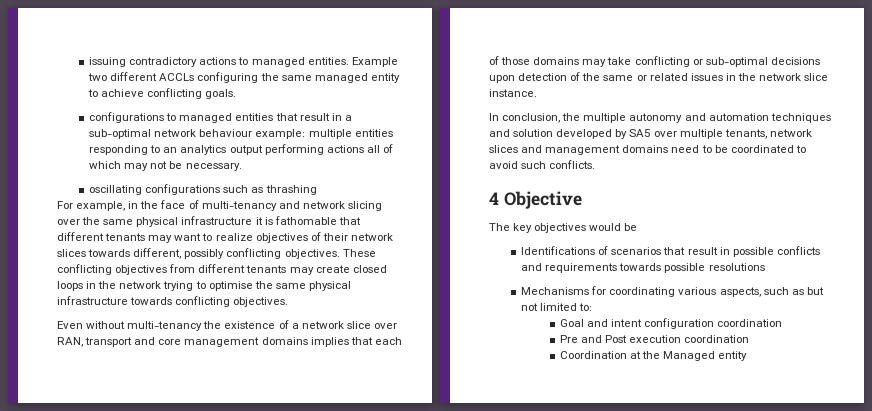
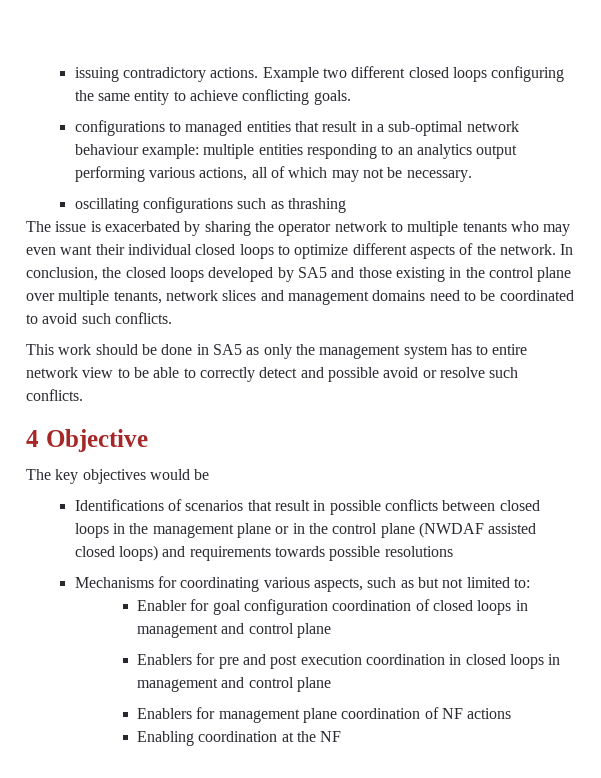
- issuing contradictory actions to managed entities.
+ issuing contradictory actions.
- Example two different ACCLs configuring the same managed entity to achieve conflicting goals.
+ Example two different closed loops configuring the same entity to achieve conflicting goals.
- configurations to managed entities that result in a sub-optimal network behaviour example: multiple entities responding to an analytics output performing actions all of which may not be necessary.
+ configurations to managed entities that result in a sub-optimal network behaviour example: multiple entities responding to an analytics output performing various actions, all of which may not be necessary.
- For example, in the face of multi-tenancy and network slicing over the same physical infrastructure it is fathomable that different tenants may want to realize objectives of their network slices towards different, possibly conflicting objectives. These conflicting objectives from different tenants may create closed loops in the network trying to optimise the same physical infrastructure towards conflicting objectives.
- Even without multi-tenancy the existence of a network slice over RAN, transport and core management domains implies that each of those domains may take conflicting or sub-optimal decisions upon detection of the same or related issues in the network slice instance.
- In conclusion, the multiple autonomy and automation techniques and solution developed by SA5 over multiple tenants, network slices and management domains need to be coordinated to avoid such conflicts.
+ The issue is exacerbated by sharing the operator network to multiple tenants who may even want their individual closed loops to optimize different aspects of the network. In conclusion, the closed loops developed by SA5 and those existing in the control plane over multiple tenants, network slices and management domains need to be coordinated to avoid such conflicts.
+ This work should be done in SA5 as only the management system has to entire network view to be able to correctly detect and possible avoid or resolve such conflicts.
- Identifications of scenarios that result in possible conflicts and requirements towards possible resolutions
+ Identifications of scenarios that result in possible conflicts between closed loops in the management plane or in the control plane (NWDAF assisted closed loops) and requirements towards possible resolutions
- Goal and intent configuration coordination
- Pre and Post execution coordination
- Coordination at the Managed entity
+ Enabler for goal configuration coordination of closed loops in management and control plane
+ Enablers for pre and post execution coordination in closed loops in management and control plane
+ Enablers for management plane coordination of NF actions
+ Enabling coordination at the NF

